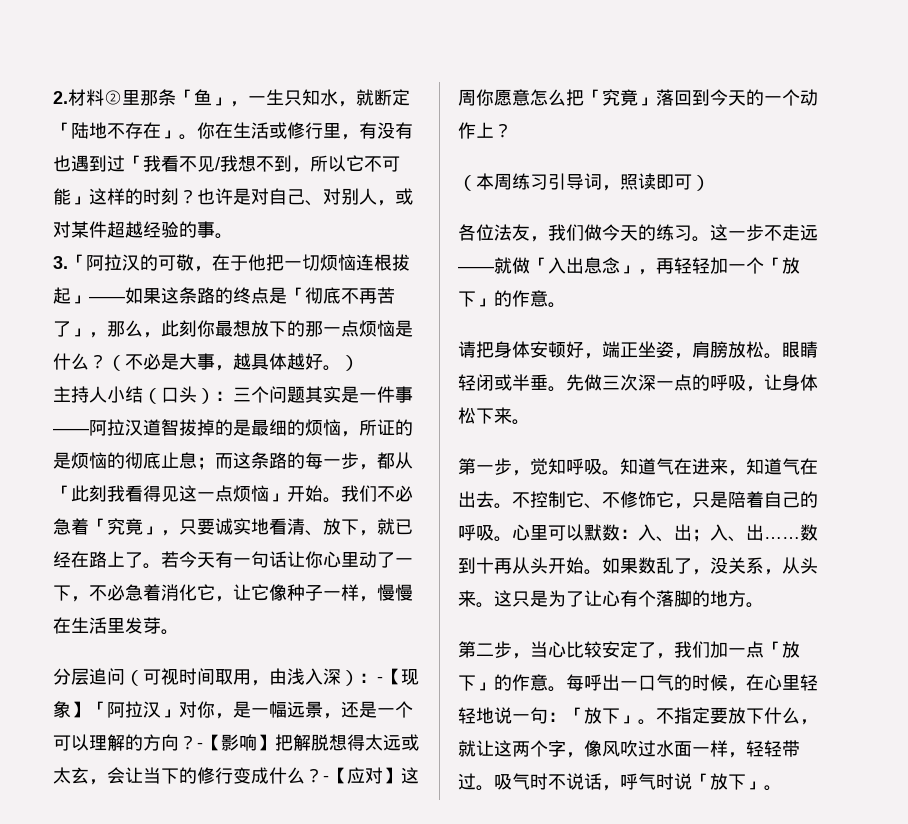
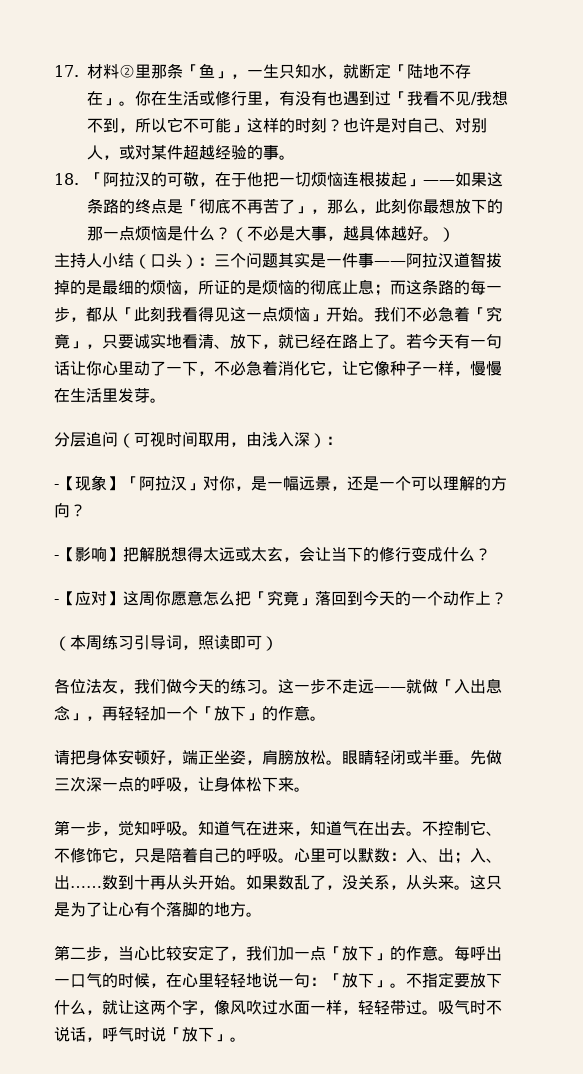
- 2.材料②里那条「鱼」，一生只知水，就断定「陆地不存在」。
+ 17.材料②里那条「鱼」，一生只知水，就断定「陆地不存在」。
- 3.「阿拉汉的可敬，在于他把一切烦恼连根拔起」——如果这条路的终点是「彻底不再苦了」，那么，此刻你最想放下的那一点烦恼是什么？
+ 18.「阿拉汉的可敬，在于他把一切烦恼连根拔起」——如果这条路的终点是「彻底不再苦了」，那么，此刻你最想放下的那一点烦恼是什么？
- 分层追问（可视时间取用，由浅入深）：-【现象】「阿拉汉」对你，是一幅远景，还是一个可以理解的方向？-【影响】把解脱想得太远或太玄，会让当下的修行变成什么？-【应对】这周你愿意怎么把「究竟」落回到今天的一个动作上？
+ 分层追问（可视时间取用，由浅入深）：
+ -【现象】「阿拉汉」对你，是一幅远景，还是一个可以理解的方向？
+ -【影响】把解脱想得太远或太玄，会让当下的修行变成什么？
+ -【应对】这周你愿意怎么把「究竟」落回到今天的一个动作上？

